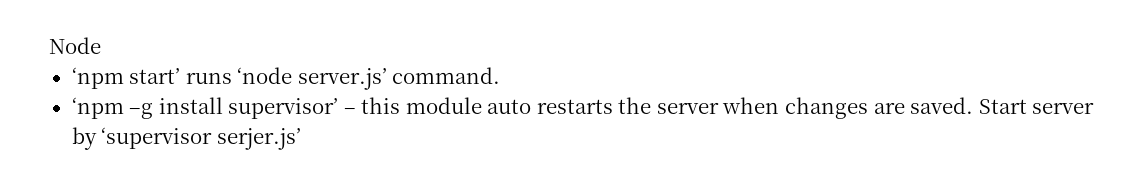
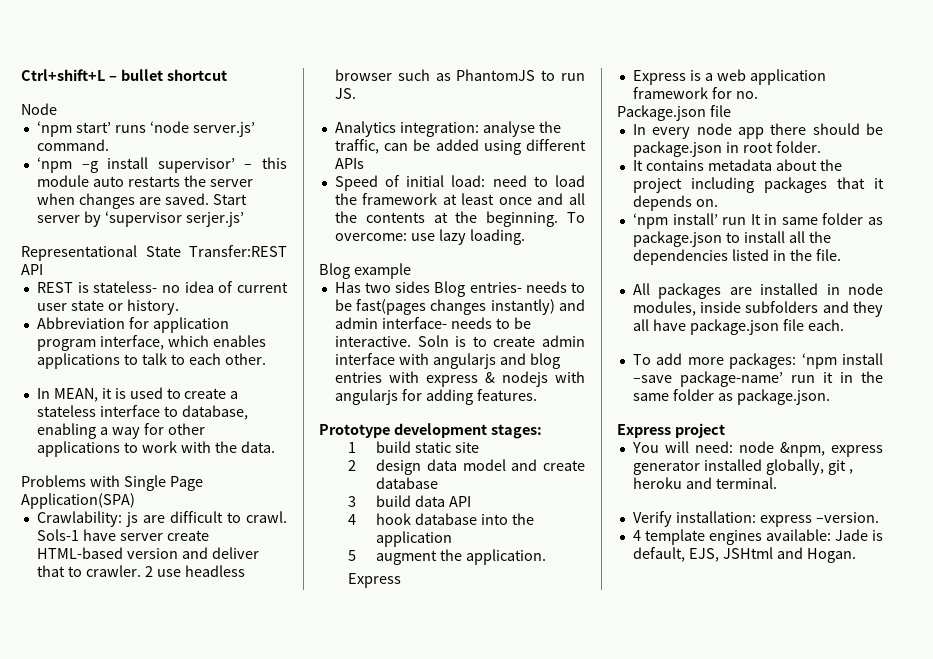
+ Ctrl+shift+L – bullet shortcut
+ Representational State Transfer:REST API
+ REST is stateless- no idea of current user state or history.
+ Abbreviation for application program interface, which enables applications to talk to each other.
+ In MEAN, it is used to create a stateless interface to database, enabling a way for other applications to work with the data.
+ Problems with Single Page Application(SPA)
+ Crawlability: js are difficult to crawl. Sols-1 have server create HTML-based version and deliver that to crawler. 2 use headless browser such as PhantomJS to run JS.
+ Analytics integration: analyse the traffic, can be added using different APIs
+ Speed of initial load: need to load the framework at least once and all the contents at the beginning. To overcome: use lazy loading.
+ Blog example
+ Has two sides Blog entries- needs to be fast(pages changes instantly) and admin interface- needs to be interactive. Soln is to create admin interface with angularjs and blog entries with express & nodejs with angularjs for adding features.
+ Prototype development stages:
+ 1 build static site
+ 2 design data model and create database
+ 3 build data API
+ 4 hook database into the application
+ 5 augment the application.
+ Express
+ Express is a web application framework for no.
+ Package.json file
+ In every node app there should be package.json in root folder.
+ It contains metadata about the project including packages that it depends on.
+ ‘npm install’ run It in same folder as package.json to install all the dependencies listed in the file.
+ All packages are installed in node modules, inside subfolders and they all have package.json file each.
+ To add more packages: ‘npm install –save package-name’ run it in the same folder as package.json.
+ Express project
+ You will need: node &npm, express generator installed globally, git , heroku and terminal.
+ Verify installation: express –version.
+ 4 template engines available: Jade is default, EJS, JSHtml and Hogan.

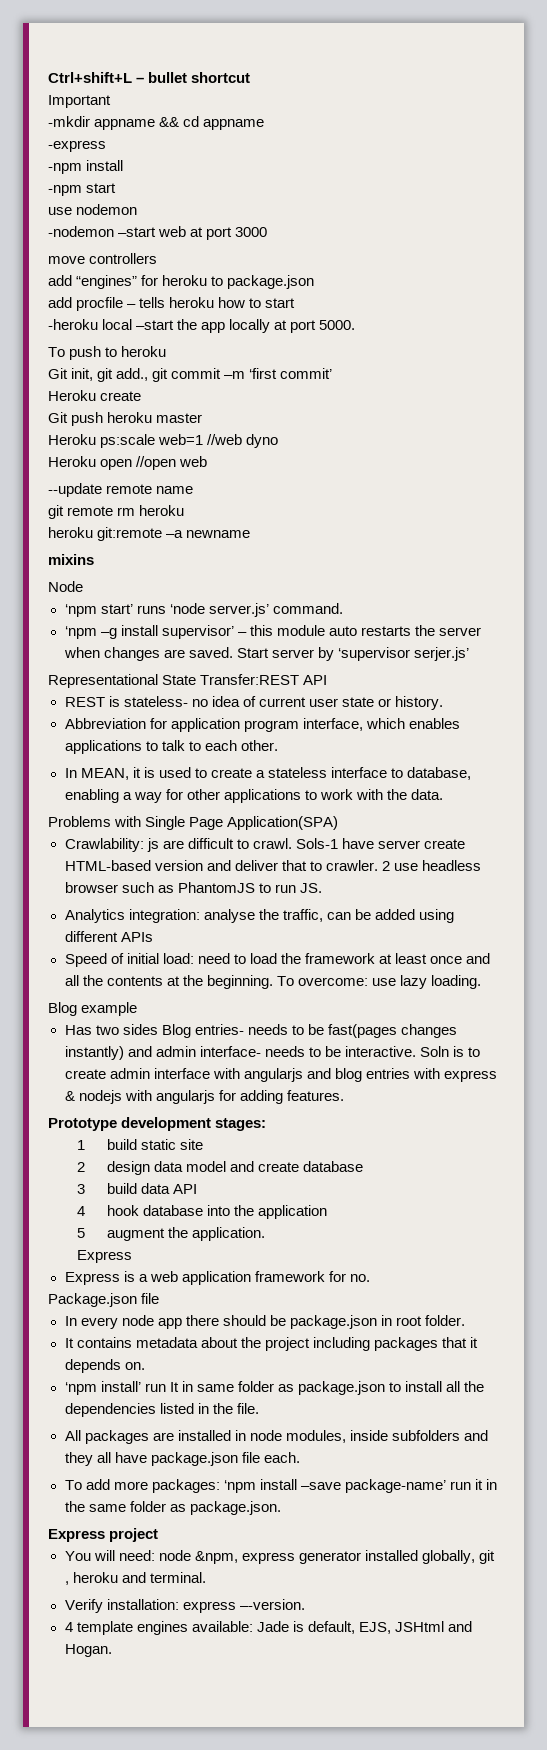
+ Important
+ -mkdir appname && cd appname
+ -express
+ -npm install
+ -npm start
+ use nodemon
+ -nodemon –start web at port 3000
+ move controllers
+ add “engines” for heroku to package.json
+ add procfile – tells heroku how to start
+ -heroku local –start the app locally at port 5000.
+ To push to heroku
+ Git init, git add., git commit –m ‘first commit’
+ Heroku create
+ Git push heroku master
+ Heroku ps:scale web=1 //web dyno
+ Heroku open //open web
+ --update remote name
+ git remote rm heroku
+ heroku git:remote –a newname
+ mixins
- Verify installation: express –version.
+ Verify installation: express –-version.

